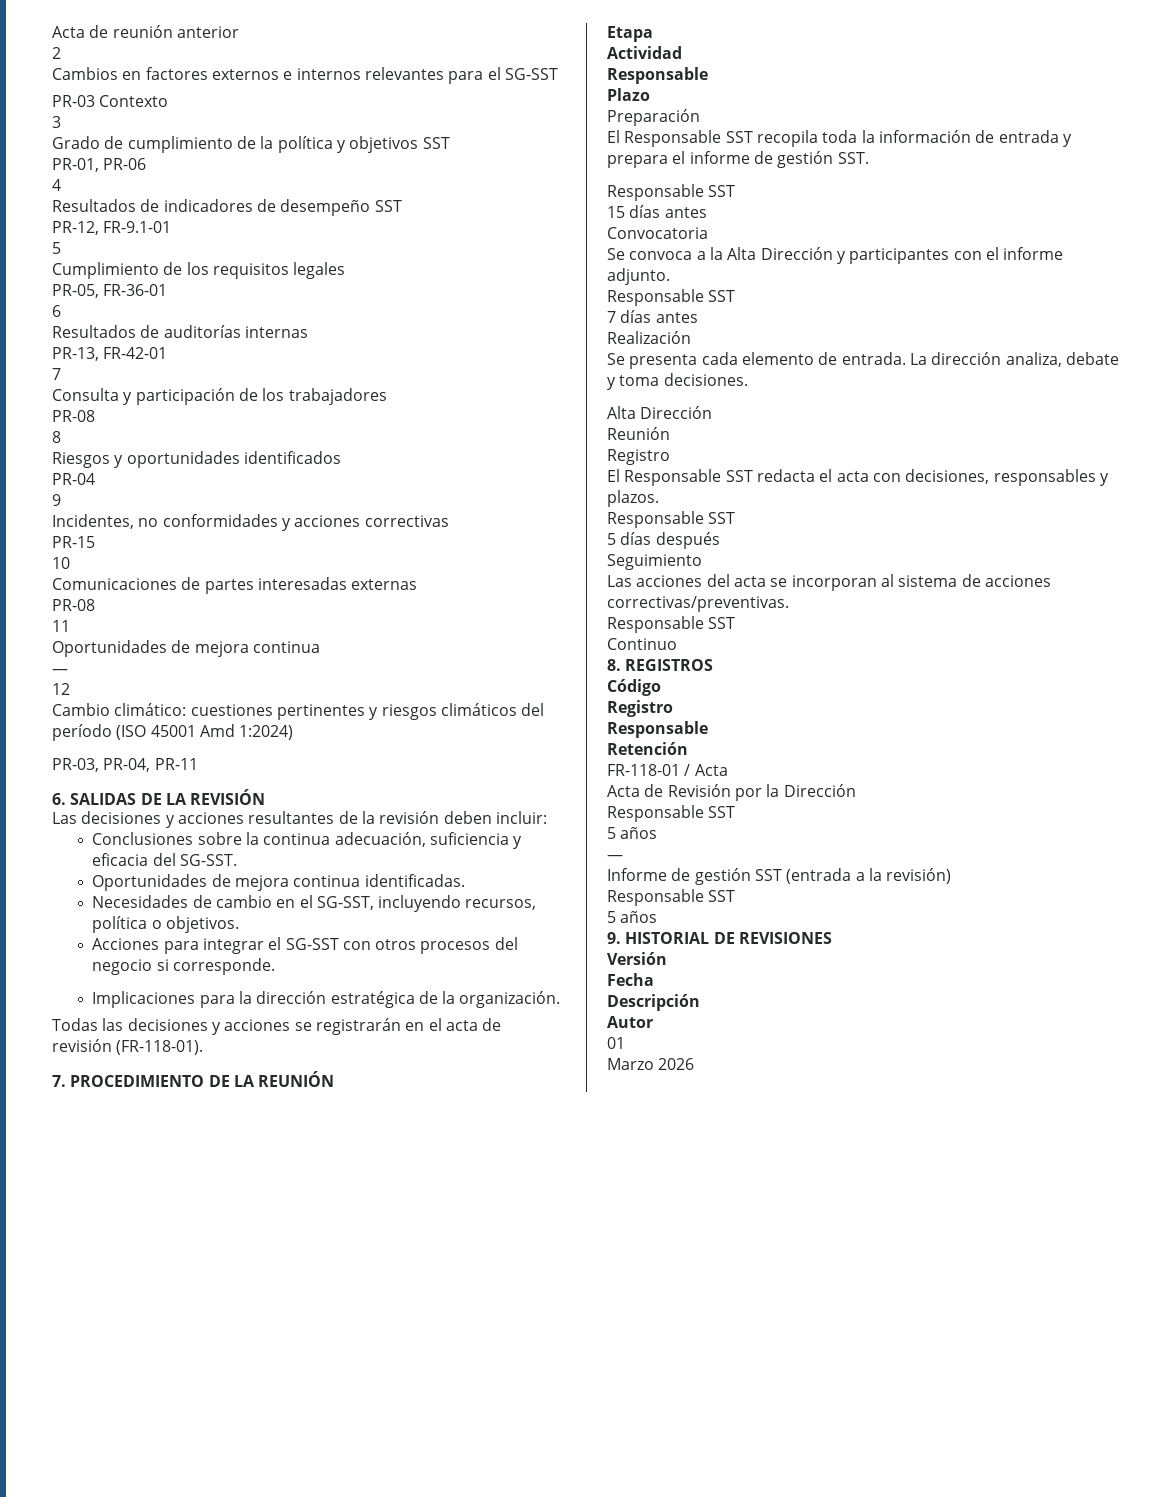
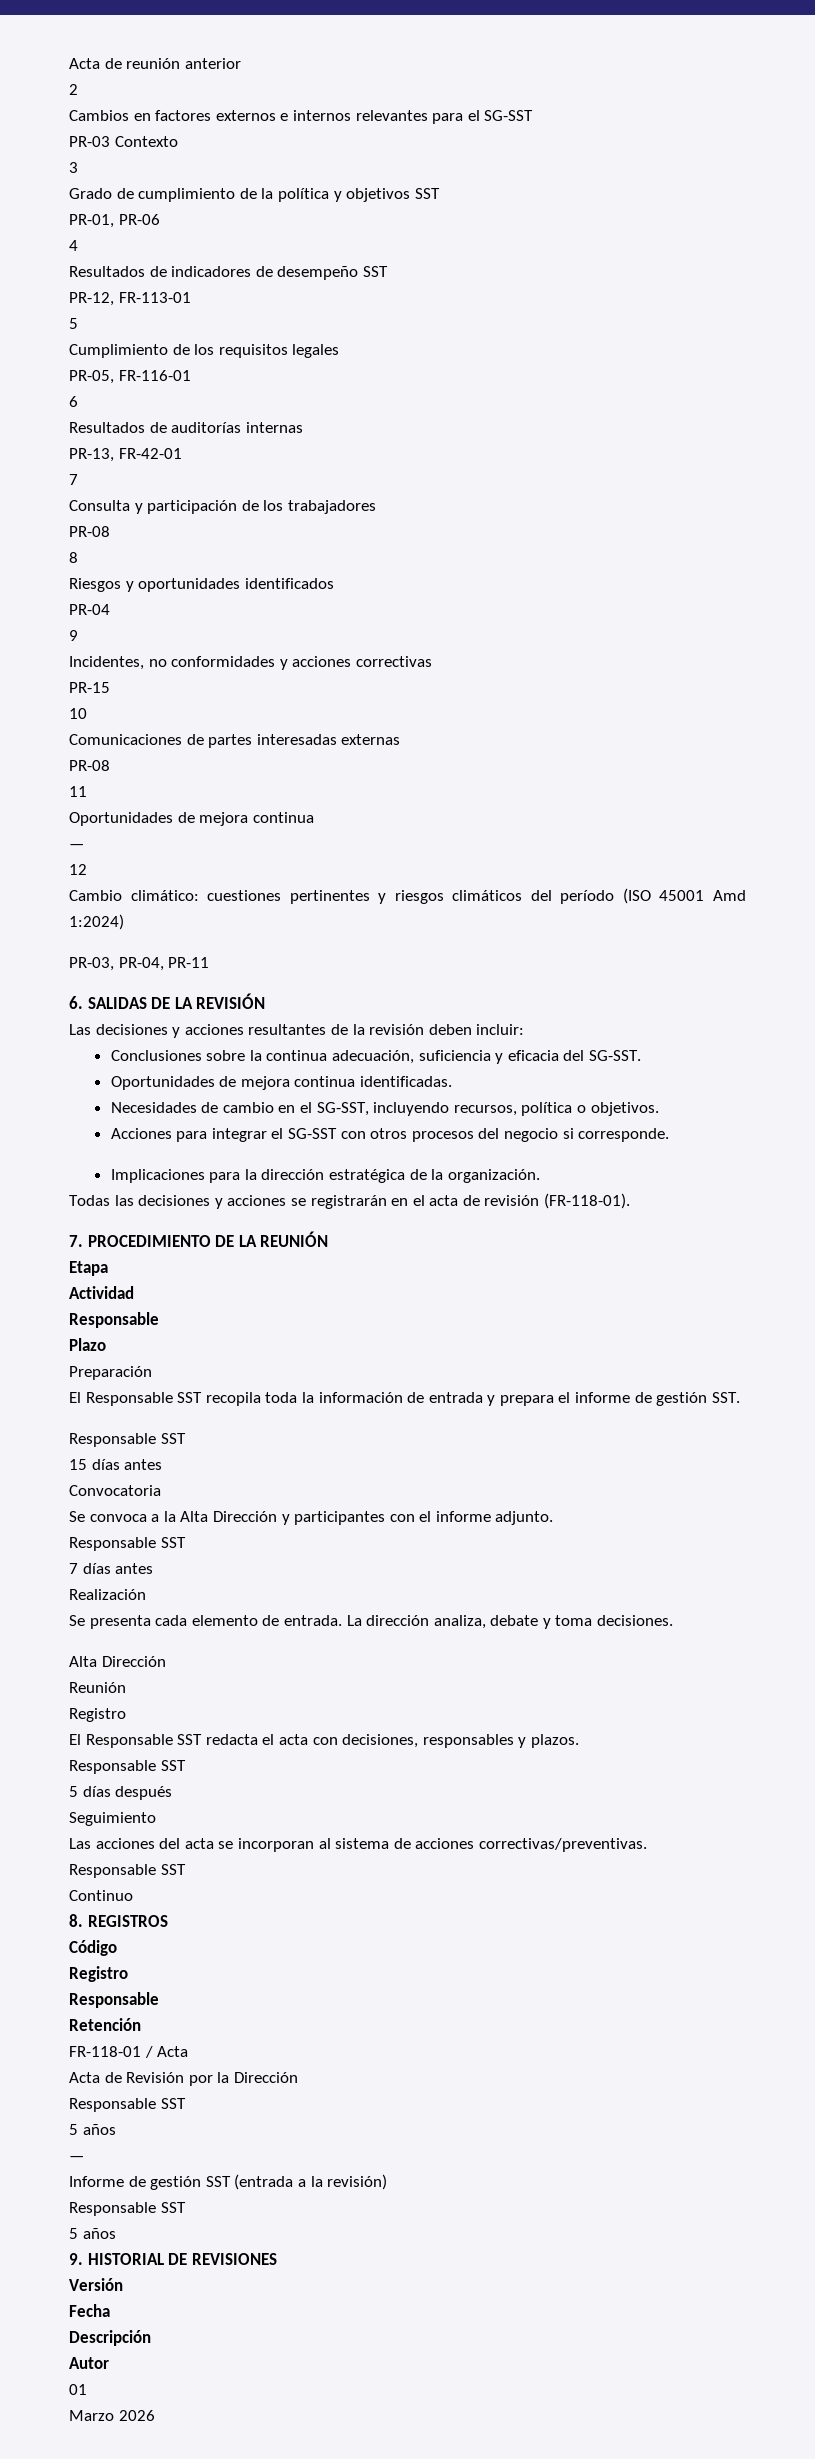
- PR-12, FR-9.1-01
+ PR-12, FR-113-01
- PR-05, FR-36-01
+ PR-05, FR-116-01

